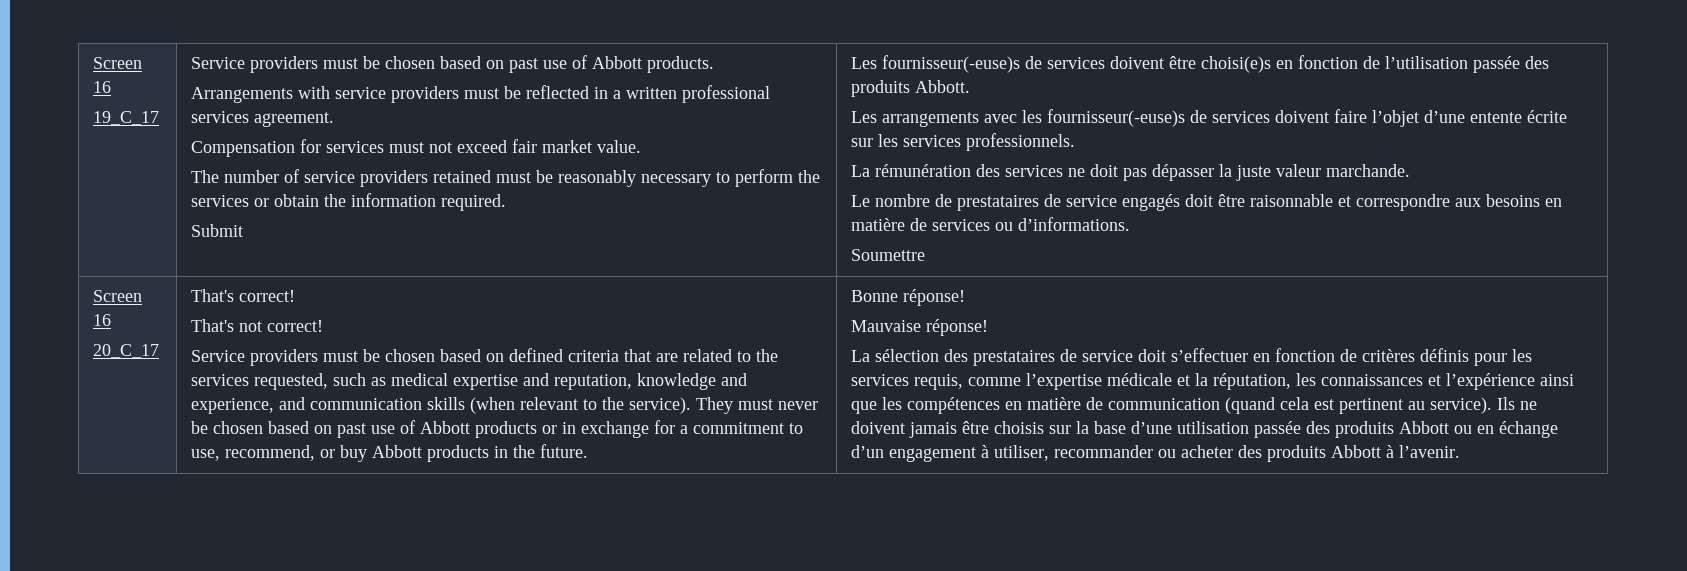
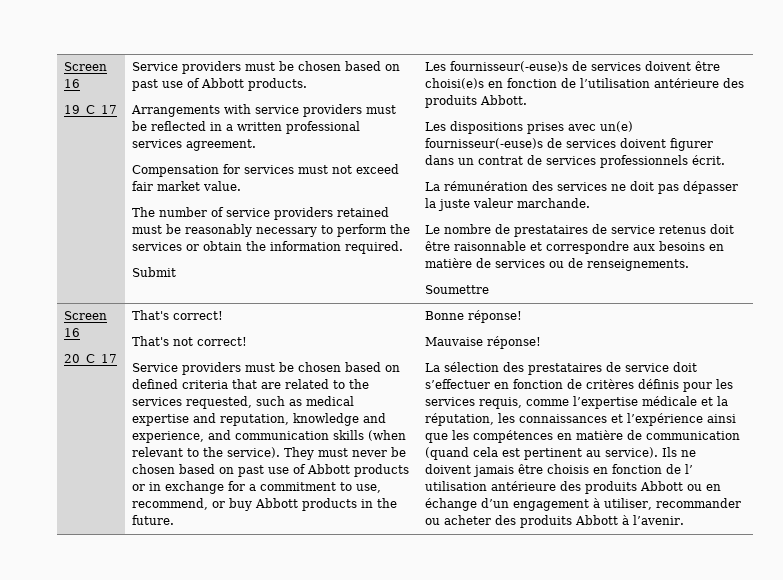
- Les fournisseur(-euse)s de services doivent être choisi(e)s en fonction de l’utilisation passée des produits Abbott.
+ Les fournisseur(-euse)s de services doivent être choisi(e)s en fonction de l’utilisation antérieure des produits Abbott.
- Les arrangements avec les fournisseur(-euse)s de services doivent faire l’objet d’une entente écrite sur les services professionnels.
+ Les dispositions prises avec un(e) fournisseur(-euse)s de services doivent figurer dans un contrat de services professionnels écrit.
- Le nombre de prestataires de service engagés doit être raisonnable et correspondre aux besoins en matière de services ou d’informations.
+ Le nombre de prestataires de service retenus doit être raisonnable et correspondre aux besoins en matière de services ou de renseignements.
- Ils ne doivent jamais être choisis sur la base d’une utilisation passée des produits Abbott ou en échange d’un engagement à utiliser, recommander ou acheter des produits Abbott à l’avenir.
+ Ils ne doivent jamais être choisis en fonction de l’ utilisation antérieure des produits Abbott ou en échange d’un engagement à utiliser, recommander ou acheter des produits Abbott à l’avenir.

